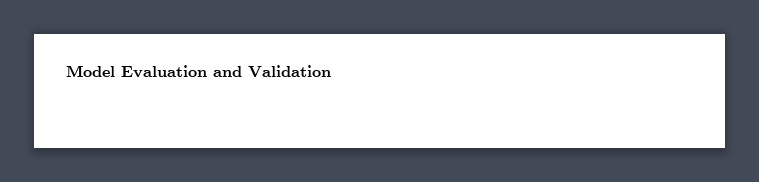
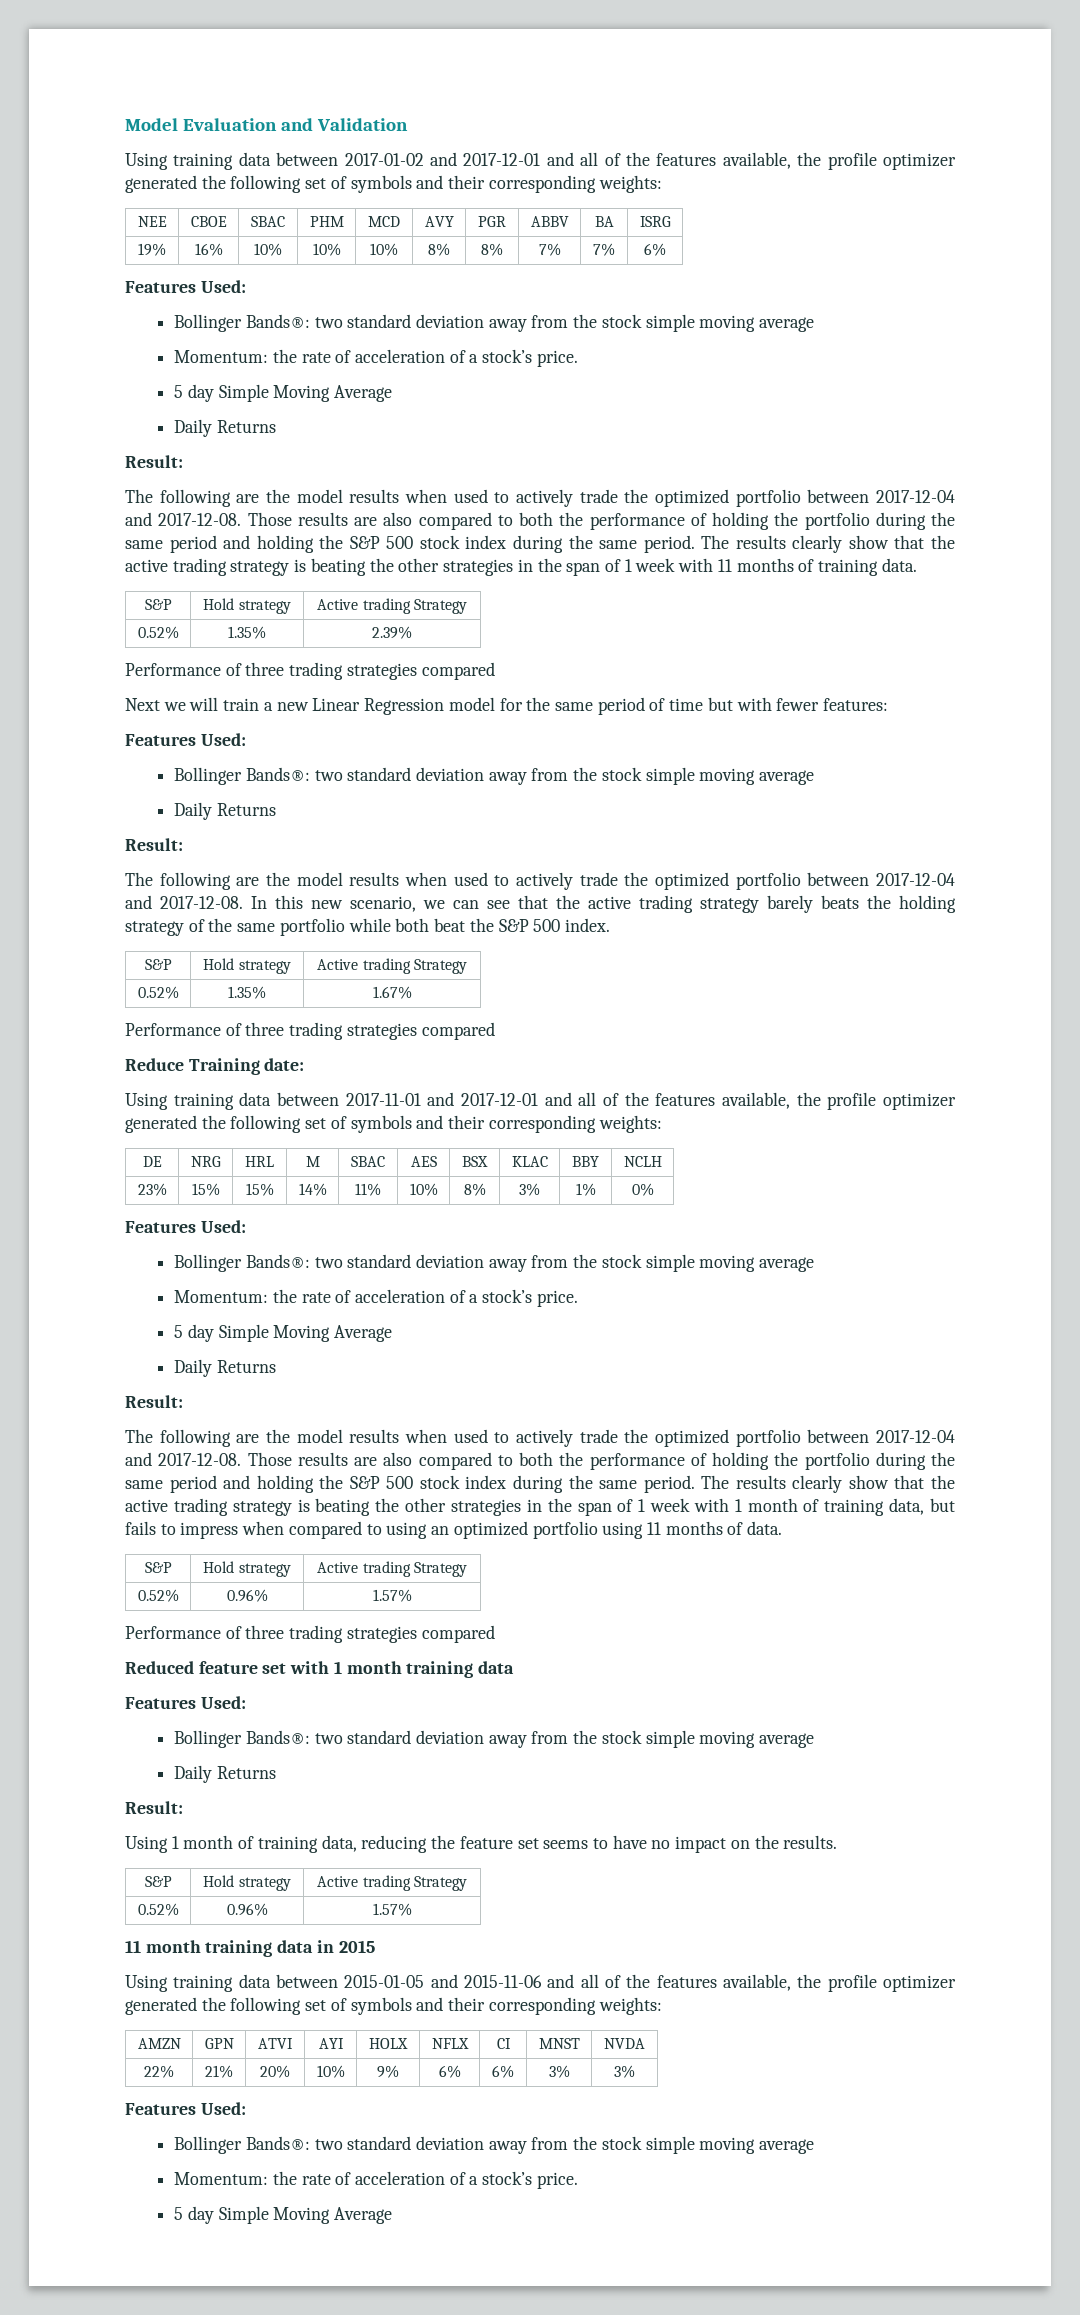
+ Using training data between 2017-01-02 and 2017-12-01 and all of the features available, the profile optimizer generated the following set of symbols and their corresponding weights:
+ NEE | CBOE | SBAC | PHM | MCD | AVY | PGR | ABBV | BA | ISRG
+ 19% | 16% | 10% | 10% | 10% | 8% | 8% | 7% | 7% | 6%
+ Features Used:
+ Bollinger Bands®: two standard deviation away from the stock simple moving average
+ Momentum: the rate of acceleration of a stock’s price.
+ 5 day Simple Moving Average
+ Daily Returns
+ Result:
+ The following are the model results when used to actively trade the optimized portfolio between 2017-12-04 and 2017-12-08. Those results are also compared to both the performance of holding the portfolio during the same period and holding the S&P 500 stock index during the same period. The results clearly show that the active trading strategy is beating the other strategies in the span of 1 week with 11 months of training data.
+ S&P | Hold strategy | Active trading Strategy
+ 0.52% | 1.35% | 2.39%
+ Performance of three trading strategies compared
+ Next we will train a new Linear Regression model for the same period of time but with fewer features:
+ Features Used:
+ Bollinger Bands®: two standard deviation away from the stock simple moving average
+ Daily Returns
+ Result:
+ The following are the model results when used to actively trade the optimized portfolio between 2017-12-04 and 2017-12-08. In this new scenario, we can see that the active trading strategy barely beats the holding strategy of the same portfolio while both beat the S&P 500 index.
+ S&P | Hold strategy | Active trading Strategy
+ 0.52% | 1.35% | 1.67%
+ Performance of three trading strategies compared
+ Reduce Training date:
+ Using training data between 2017-11-01 and 2017-12-01 and all of the features available, the profile optimizer generated the following set of symbols and their corresponding weights:
+ DE | NRG | HRL | M | SBAC | AES | BSX | KLAC | BBY | NCLH
+ 23% | 15% | 15% | 14% | 11% | 10% | 8% | 3% | 1% | 0%
+ Features Used:
+ Bollinger Bands®: two standard deviation away from the stock simple moving average
+ Momentum: the rate of acceleration of a stock’s price.
+ 5 day Simple Moving Average
+ Daily Returns
+ Result:
+ The following are the model results when used to actively trade the optimized portfolio between 2017-12-04 and 2017-12-08. Those results are also compared to both the performance of holding the portfolio during the same period and holding the S&P 500 stock index during the same period. The results clearly show that the active trading strategy is beating the other strategies in the span of 1 week with 1 month of training data, but fails to impress when compared to using an optimized portfolio using 11 months of data.
+ S&P | Hold strategy | Active trading Strategy
+ 0.52% | 0.96% | 1.57%
+ Performance of three trading strategies compared
+ Reduced feature set with 1 month training data
+ Features Used:
+ Bollinger Bands®: two standard deviation away from the stock simple moving average
+ Daily Returns
+ Result:
+ Using 1 month of training data, reducing the feature set seems to have no impact on the results.
+ S&P | Hold strategy | Active trading Strategy
+ 0.52% | 0.96% | 1.57%
+ 11 month training data in 2015
+ Using training data between 2015-01-05 and 2015-11-06 and all of the features available, the profile optimizer generated the following set of symbols and their corresponding weights:
+ AMZN | GPN | ATVI | AYI | HOLX | NFLX | CI | MNST | NVDA
+ 22% | 21% | 20% | 10% | 9% | 6% | 6% | 3% | 3%
+ Features Used:
+ Bollinger Bands®: two standard deviation away from the stock simple moving average
+ Momentum: the rate of acceleration of a stock’s price.
+ 5 day Simple Moving Average

